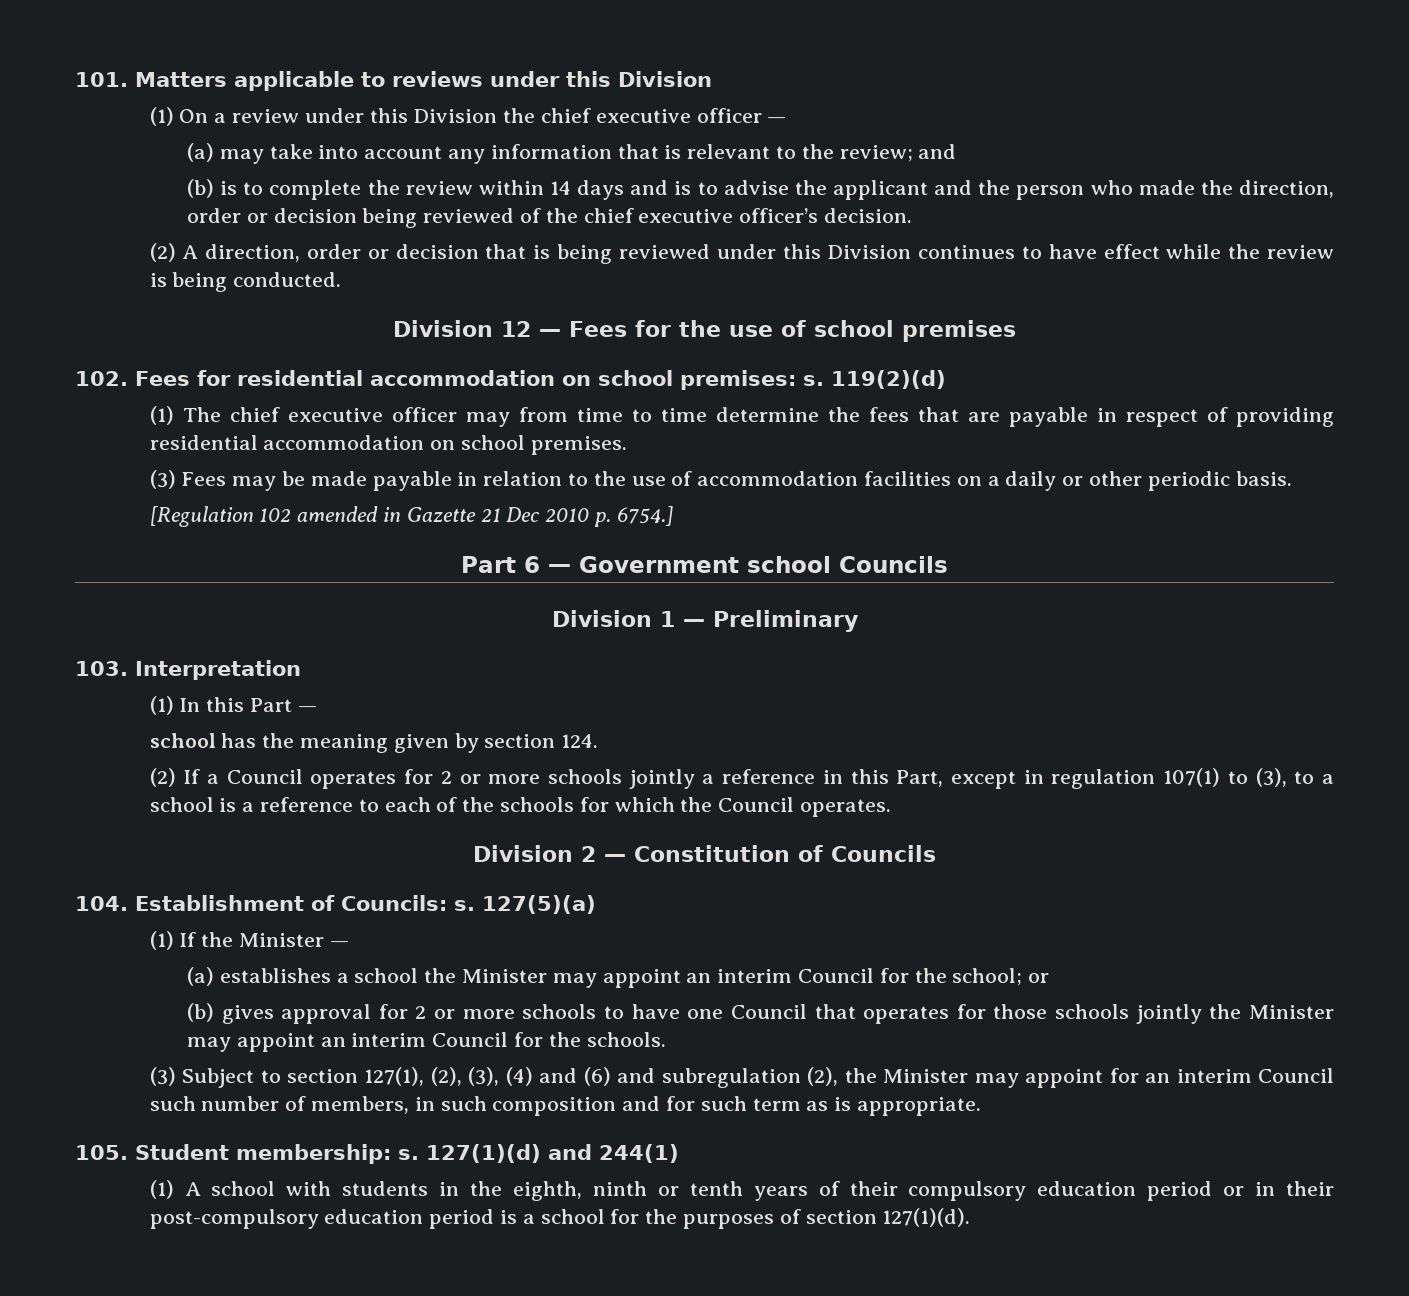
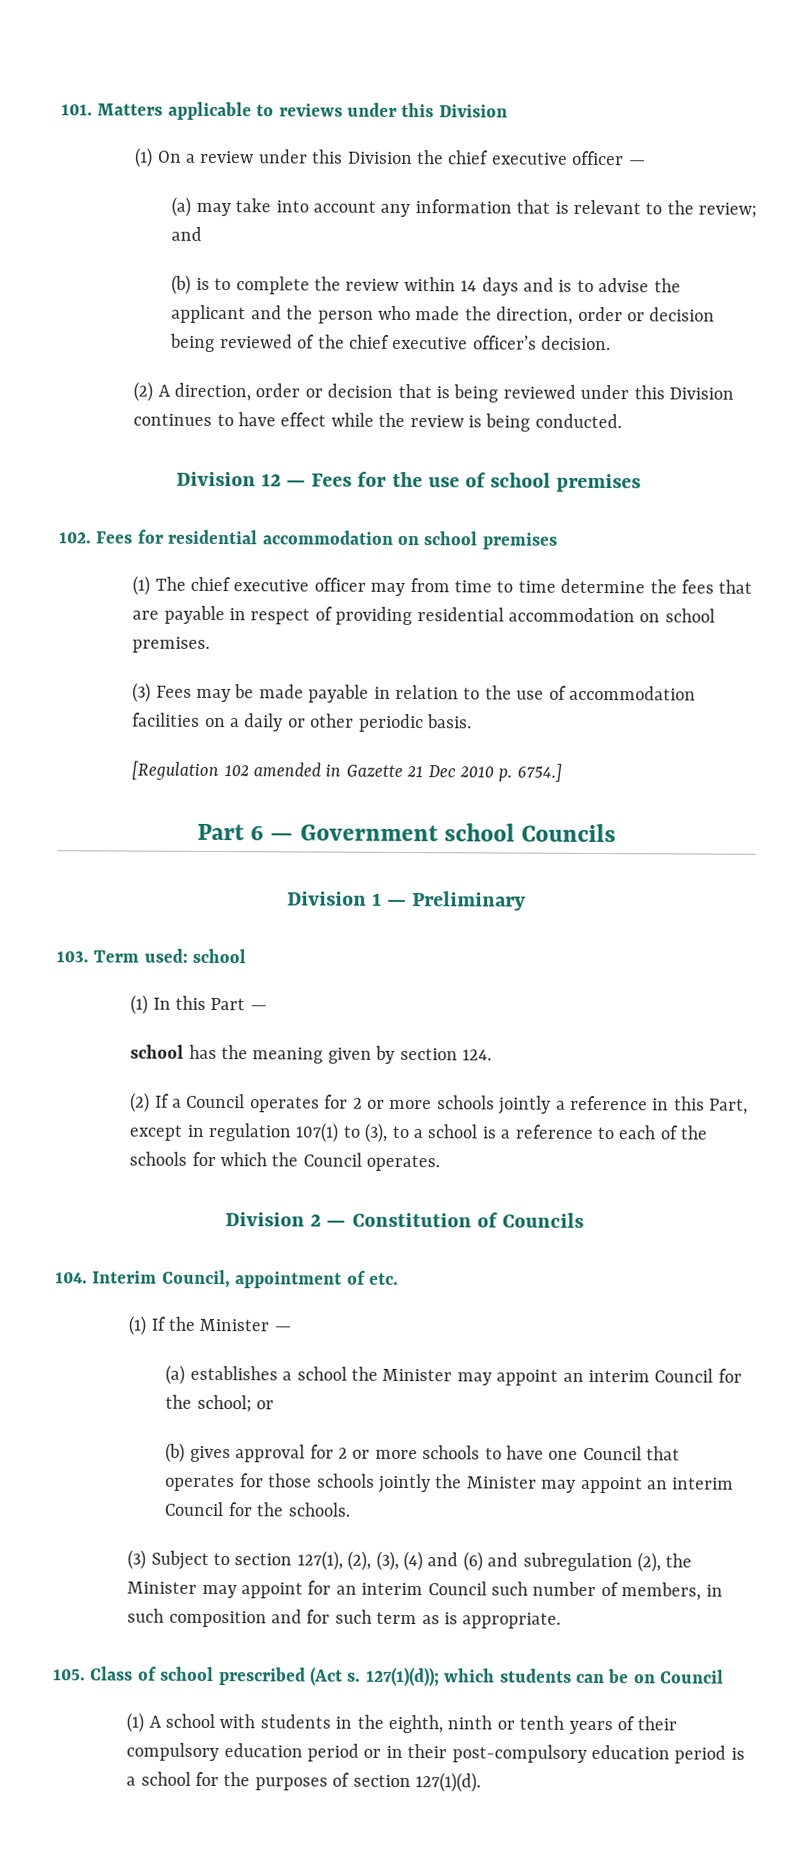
- 102. Fees for residential accommodation on school premises: s. 119(2)(d)
+ 102. Fees for residential accommodation on school premises
- 103. Interpretation
+ 103. Term used: school
- 104. Establishment of Councils: s. 127(5)(a)
+ 104. Interim Council, appointment of etc.
- 105. Student membership: s. 127(1)(d) and 244(1)
+ 105. Class of school prescribed (Act s. 127(1)(d)); which students can be on Council

